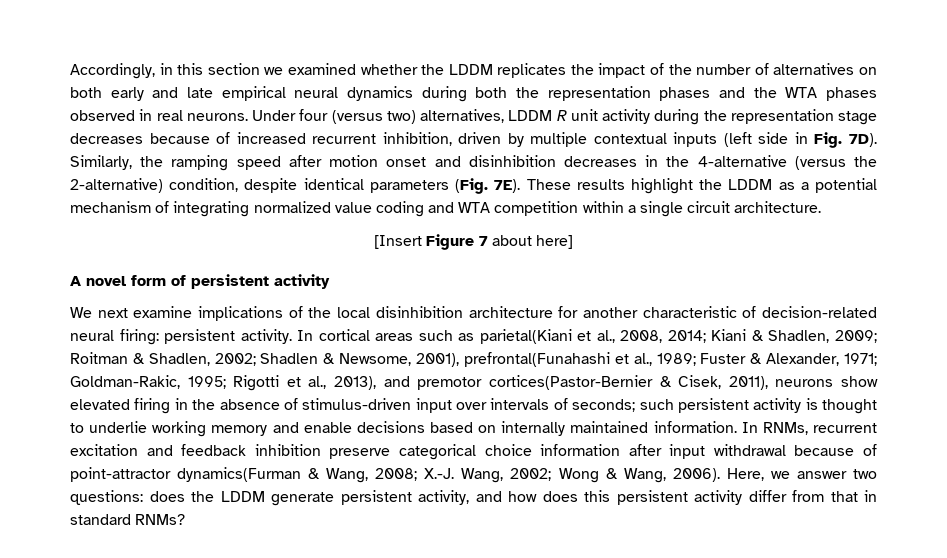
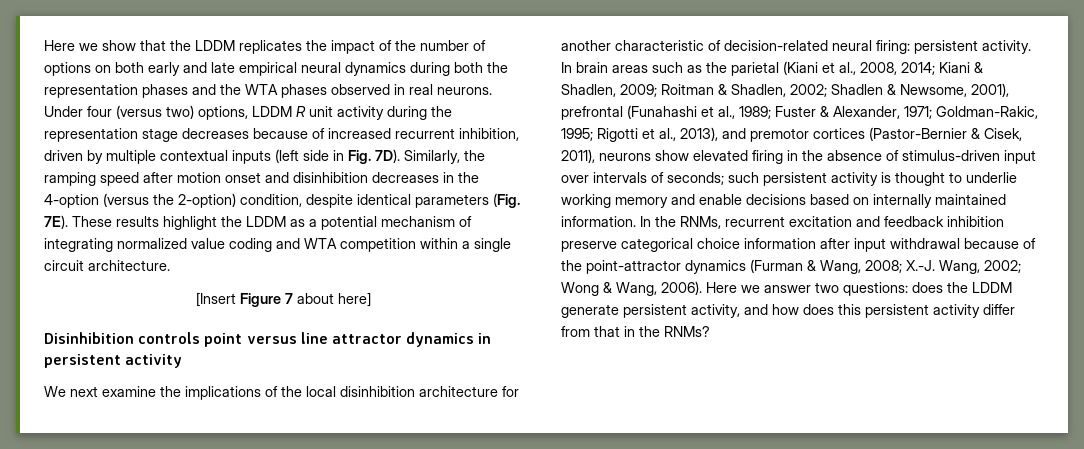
- Accordingly, in this section we examined whether the LDDM replicates the impact of the number of alternatives on both early and late empirical neural dynamics during both the representation phases and the WTA phases observed in real neurons.
+ Here we show that the LDDM replicates the impact of the number of options on both early and late empirical neural dynamics during both the representation phases and the WTA phases observed in real neurons.
- Under four (versus two) alternatives, LDDM R unit activity during the representation stage decreases because of increased recurrent inhibition, driven by multiple contextual inputs (left side in Fig. 7D).
+ Under four (versus two) options, LDDM R unit activity during the representation stage decreases because of increased recurrent inhibition, driven by multiple contextual inputs (left side in Fig. 7D).
- Similarly, the ramping speed after motion onset and disinhibition decreases in the 4-alternative (versus the 2-alternative) condition, despite identical parameters (Fig. 7E).
+ Similarly, the ramping speed after motion onset and disinhibition decreases in the 4-option (versus the 2-option) condition, despite identical parameters (Fig. 7E).
- A novel form of persistent activity
+ Disinhibition controls point versus line attractor dynamics in persistent activity
- We next examine implications of the local disinhibition architecture for another characteristic of decision-related neural firing: persistent activity.
+ We next examine the implications of the local disinhibition architecture for another characteristic of decision-related neural firing: persistent activity.
- In cortical areas such as parietal(Kiani et al., 2008, 2014;
+ In brain areas such as the parietal (Kiani et al., 2008, 2014;
- Shadlen & Newsome, 2001), prefrontal(Funahashi et al., 1989;
+ Shadlen & Newsome, 2001), prefrontal (Funahashi et al., 1989;
- Rigotti et al., 2013), and premotor cortices(Pastor-Bernier & Cisek, 2011), neurons show elevated firing in the absence of stimulus-driven input over intervals of seconds;
+ Rigotti et al., 2013), and premotor cortices (Pastor-Bernier & Cisek, 2011), neurons show elevated firing in the absence of stimulus-driven input over intervals of seconds;
- In RNMs, recurrent excitation and feedback inhibition preserve categorical choice information after input withdrawal because of point-attractor dynamics(Furman & Wang, 2008; X.-J. Wang, 2002; Wong & Wang, 2006).
+ In the RNMs, recurrent excitation and feedback inhibition preserve categorical choice information after input withdrawal because of the point-attractor dynamics (Furman & Wang, 2008; X.-J. Wang, 2002; Wong & Wang, 2006).
- Here, we answer two questions: does the LDDM generate persistent activity, and how does this persistent activity differ from that in standard RNMs?
+ Here we answer two questions: does the LDDM generate persistent activity, and how does this persistent activity differ from that in the RNMs?

